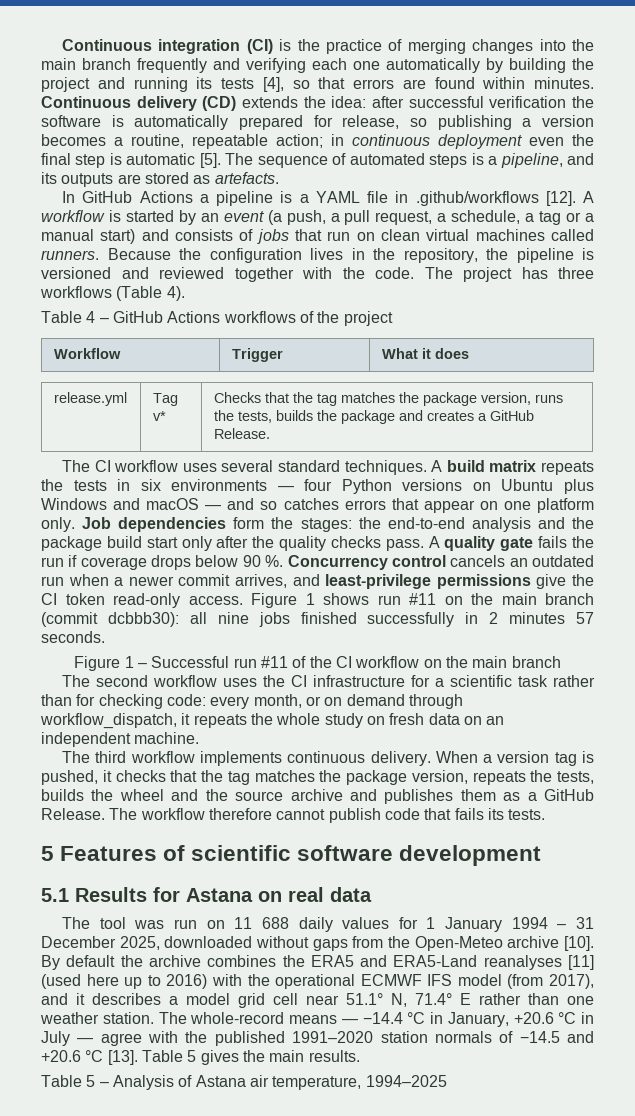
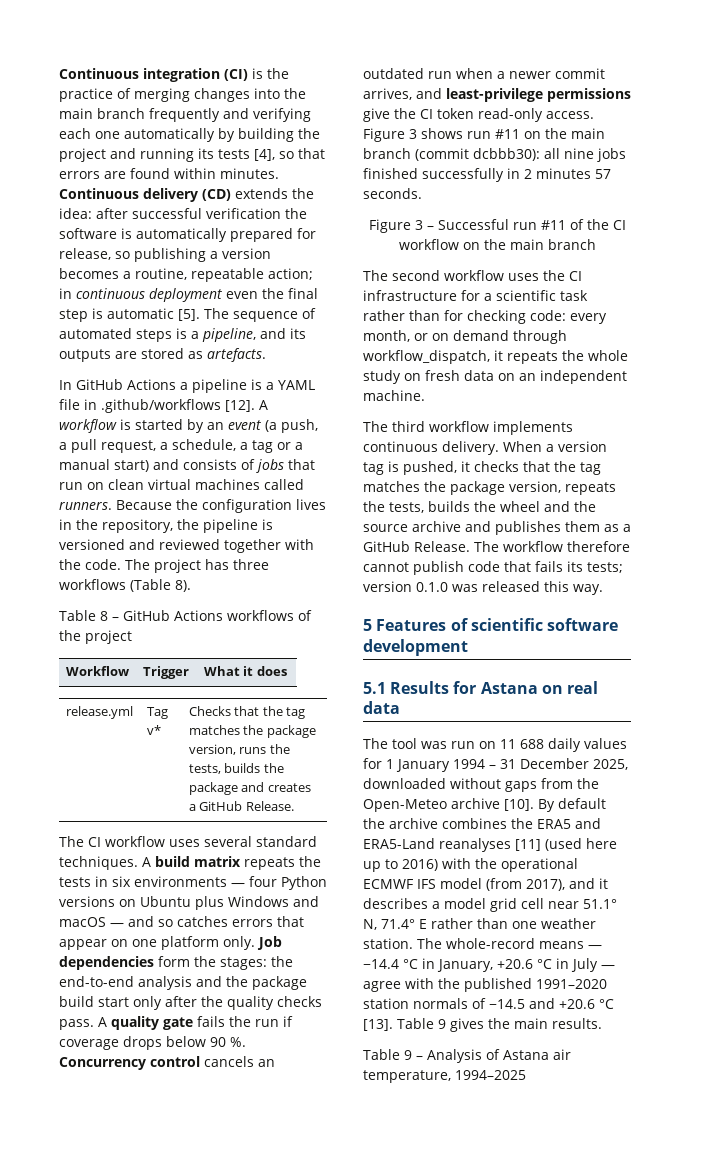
- The project has three workflows (Table 4).
- Table 4 – GitHub Actions workflows of the project
+ The project has three workflows (Table 8).
+ Table 8 – GitHub Actions workflows of the project
- Figure 1 shows run #11 on the main branch (commit dcbbb30): all nine jobs finished successfully in 2 minutes 57 seconds.
+ Figure 3 shows run #11 on the main branch (commit dcbbb30): all nine jobs finished successfully in 2 minutes 57 seconds.
- Figure 1 – Successful run #11 of the CI workflow on the main branch
+ Figure 3 – Successful run #11 of the CI workflow on the main branch
- The workflow therefore cannot publish code that fails its tests.
+ The workflow therefore cannot publish code that fails its tests; version 0.1.0 was released this way.
- Table 5 gives the main results.
+ Table 9 gives the main results.
- Table 5 – Analysis of Astana air temperature, 1994–2025
+ Table 9 – Analysis of Astana air temperature, 1994–2025

